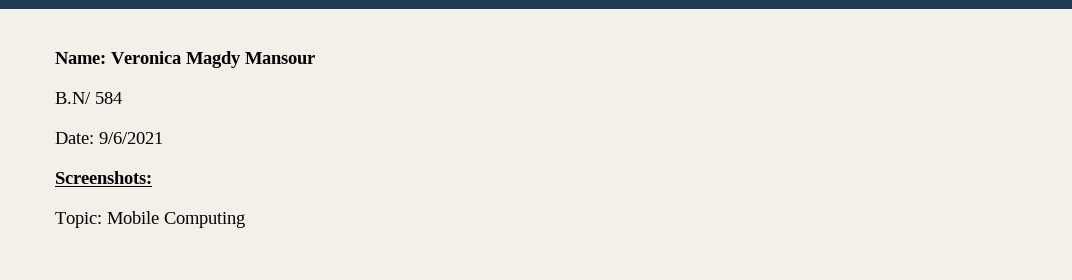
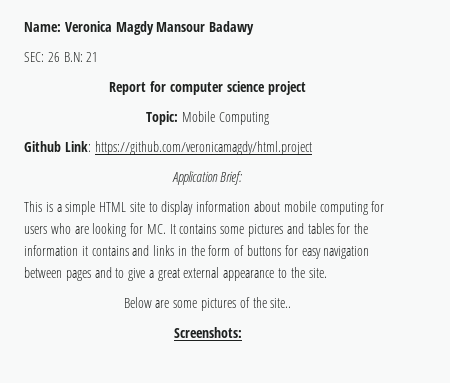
- Name: Veronica Magdy Mansour
- B.N/ 584
- Date: 9/6/2021
+ Name: Veronica Magdy Mansour Badawy
+ SEC: 26 B.N: 21
+ Report for computer science project
+ Topic: Mobile Computing
+ Github Link: https://github.com/veronicamagdy/html.project
+ Application Brief:
+ This is a simple HTML site to display information about mobile computing for users who are looking for MC. It contains some pictures and tables for the information it contains and links in the form of buttons for easy navigation between pages and to give a great external appearance to the site.
+ Below are some pictures of the site..
  Screenshots:
- Topic: Mobile Computing

